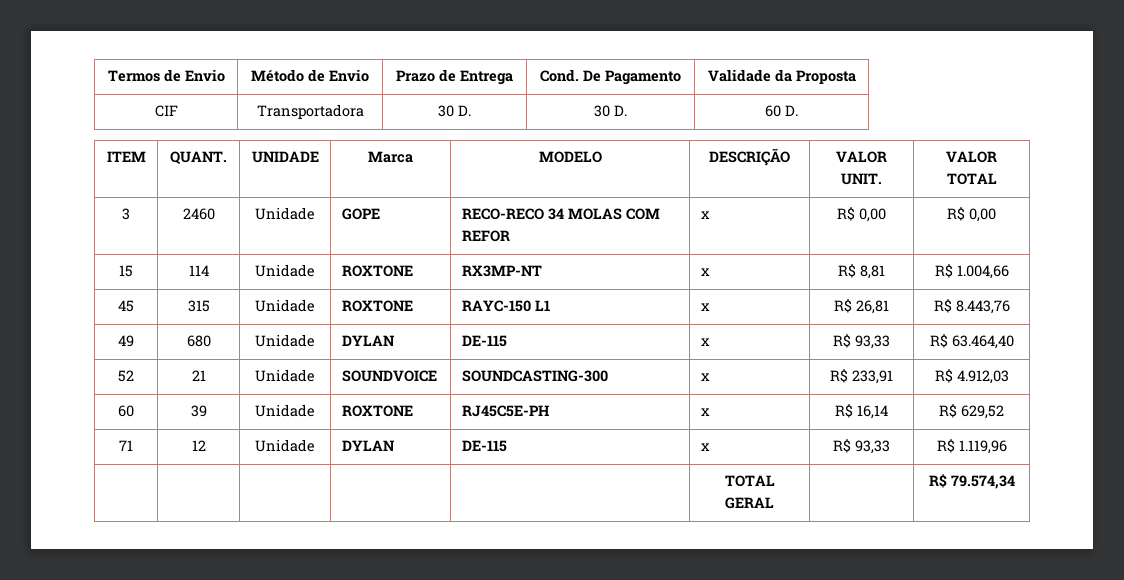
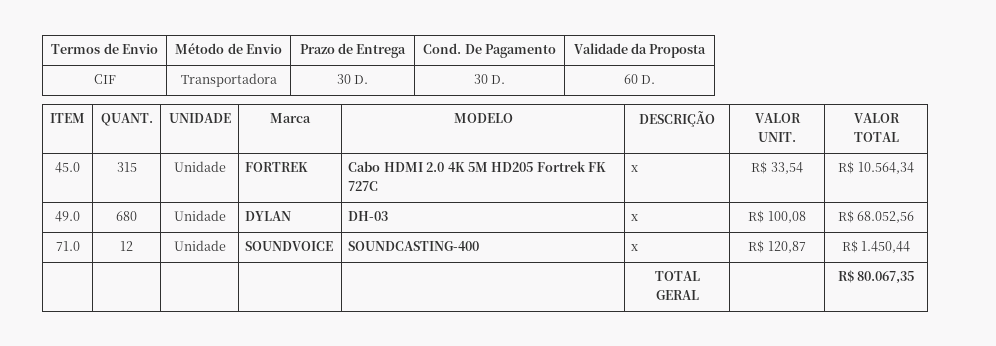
- 3 | 2460 | Unidade | GOPE | RECO-RECO 34 MOLAS COM REFOR | x | R$ 0,00 | R$ 0,00
- 15 | 114 | Unidade | ROXTONE | RX3MP-NT | x | R$ 8,81 | R$ 1.004,66
- 45 | 315 | Unidade | ROXTONE | RAYC-150 L1 | x | R$ 26,81 | R$ 8.443,76
- 49 | 680 | Unidade | DYLAN | DE-115 | x | R$ 93,33 | R$ 63.464,40
- 52 | 21 | Unidade | SOUNDVOICE | SOUNDCASTING-300 | x | R$ 233,91 | R$ 4.912,03
- 60 | 39 | Unidade | ROXTONE | RJ45C5E-PH | x | R$ 16,14 | R$ 629,52
- 71 | 12 | Unidade | DYLAN | DE-115 | x | R$ 93,33 | R$ 1.119,96
+ 45.0 | 315 | Unidade | FORTREK | Cabo HDMI 2.0 4K 5M HD205 Fortrek FK 727C | x | R$ 33,54 | R$ 10.564,34
+ 49.0 | 680 | Unidade | DYLAN | DH-03 | x | R$ 100,08 | R$ 68.052,56
+ 71.0 | 12 | Unidade | SOUNDVOICE | SOUNDCASTING-400 | x | R$ 120,87 | R$ 1.450,44
- | | | | | TOTAL GERAL | | R$ 79.574,34
+ | | | | | TOTAL GERAL | | R$ 80.067,35

